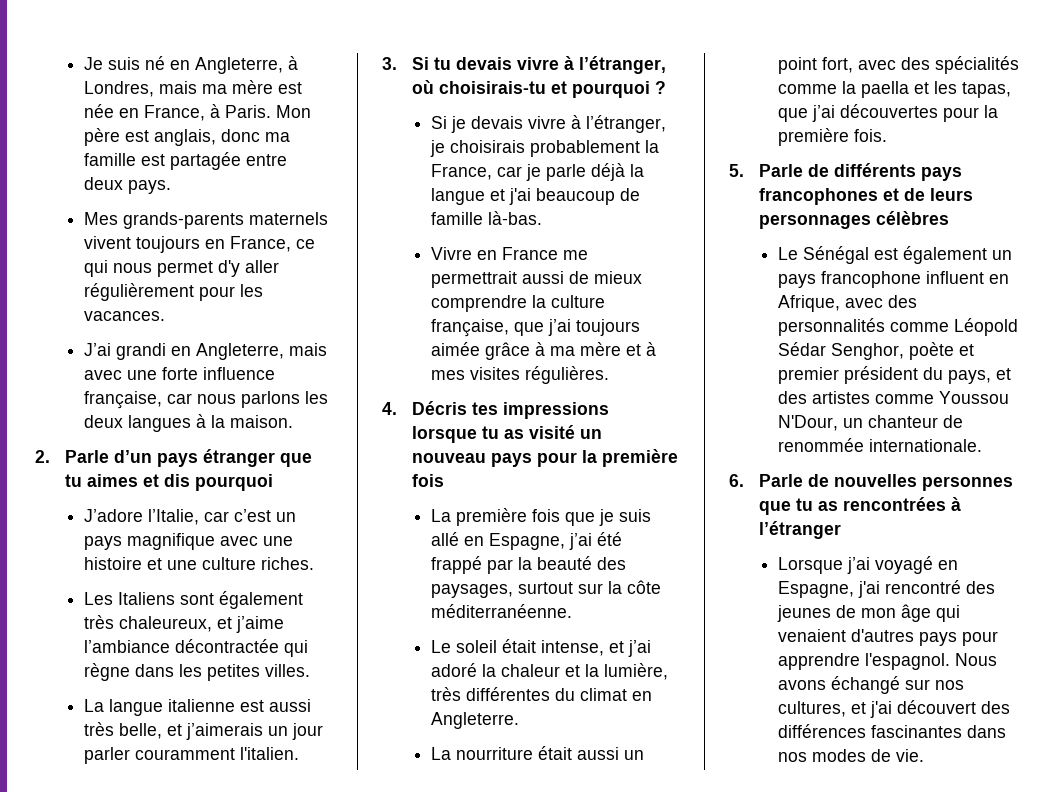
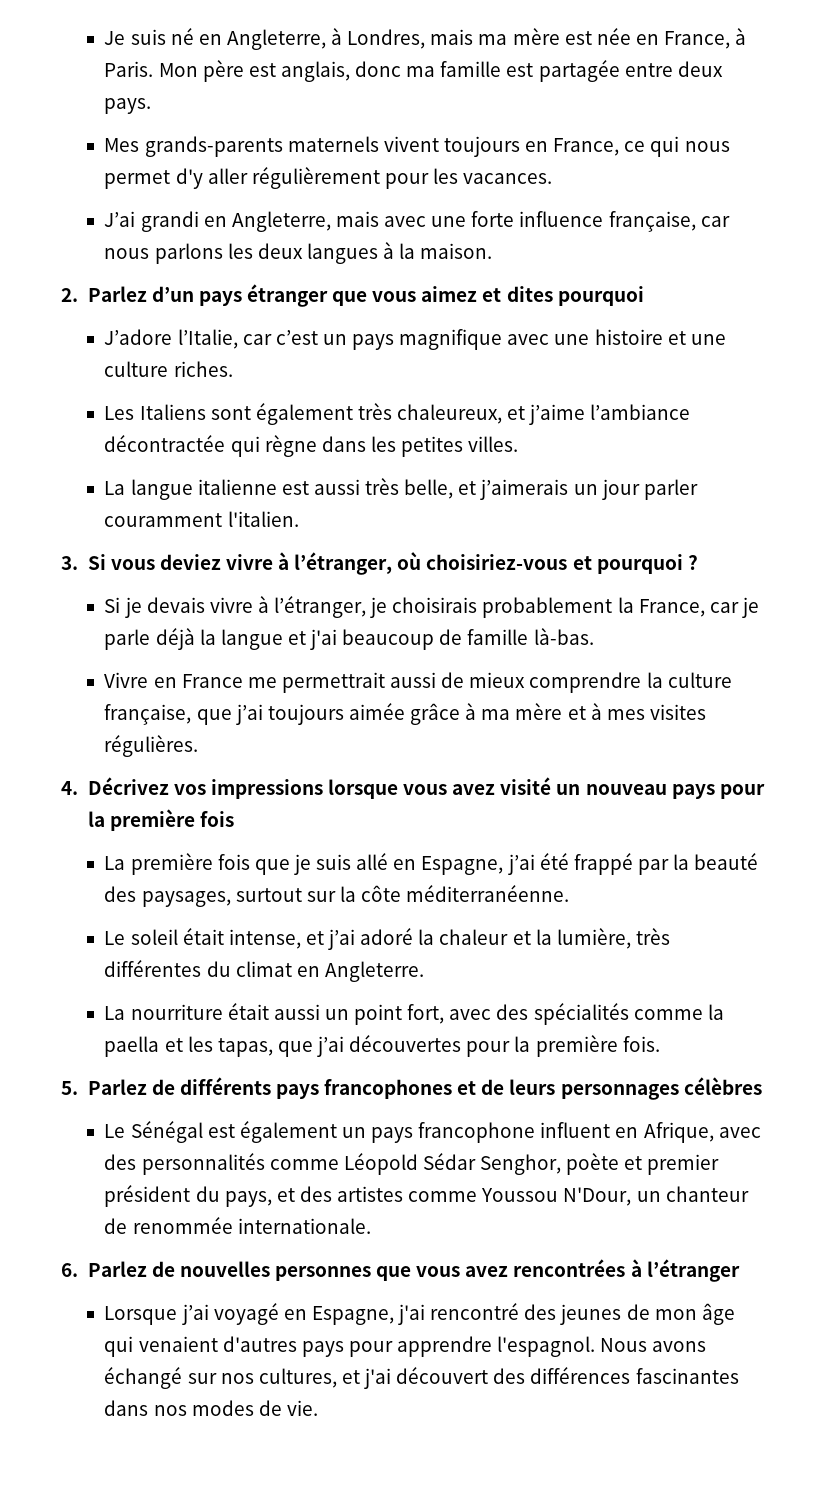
- 2. Parle d’un pays étranger que tu aimes et dis pourquoi
+ 2. Parlez d’un pays étranger que vous aimez et dites pourquoi
- 3. Si tu devais vivre à l’étranger, où choisirais-tu et pourquoi ?
+ 3. Si vous deviez vivre à l’étranger, où choisiriez-vous et pourquoi ?
- 4. Décris tes impressions lorsque tu as visité un nouveau pays pour la première fois
+ 4. Décrivez vos impressions lorsque vous avez visité un nouveau pays pour la première fois
- 5. Parle de différents pays francophones et de leurs personnages célèbres
+ 5. Parlez de différents pays francophones et de leurs personnages célèbres
- 6. Parle de nouvelles personnes que tu as rencontrées à l’étranger
+ 6. Parlez de nouvelles personnes que vous avez rencontrées à l’étranger

